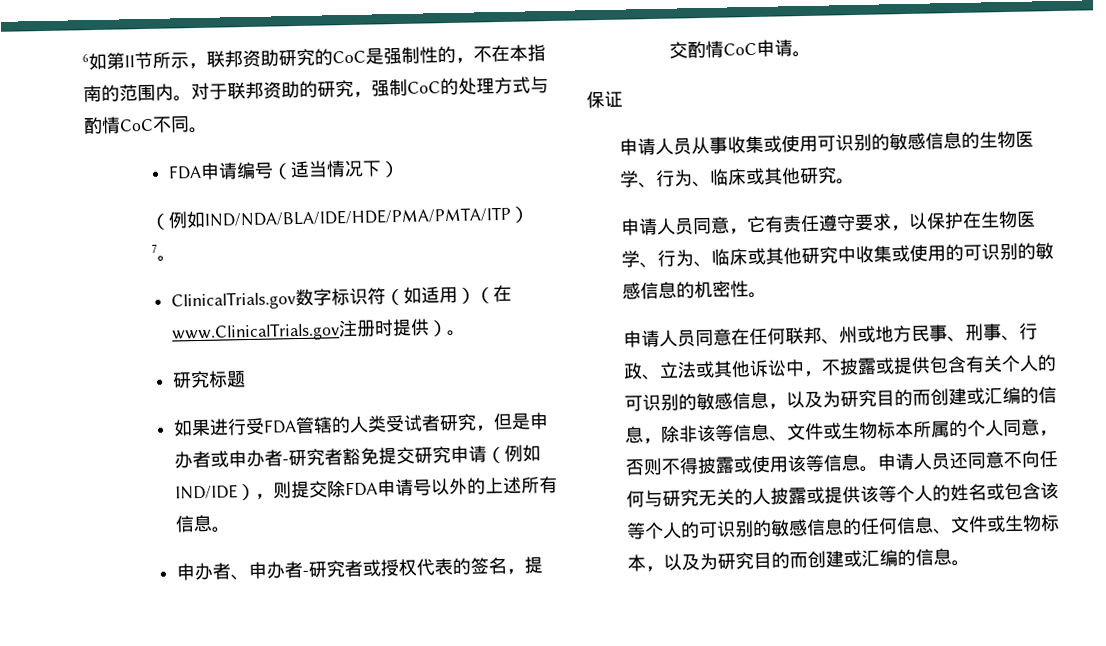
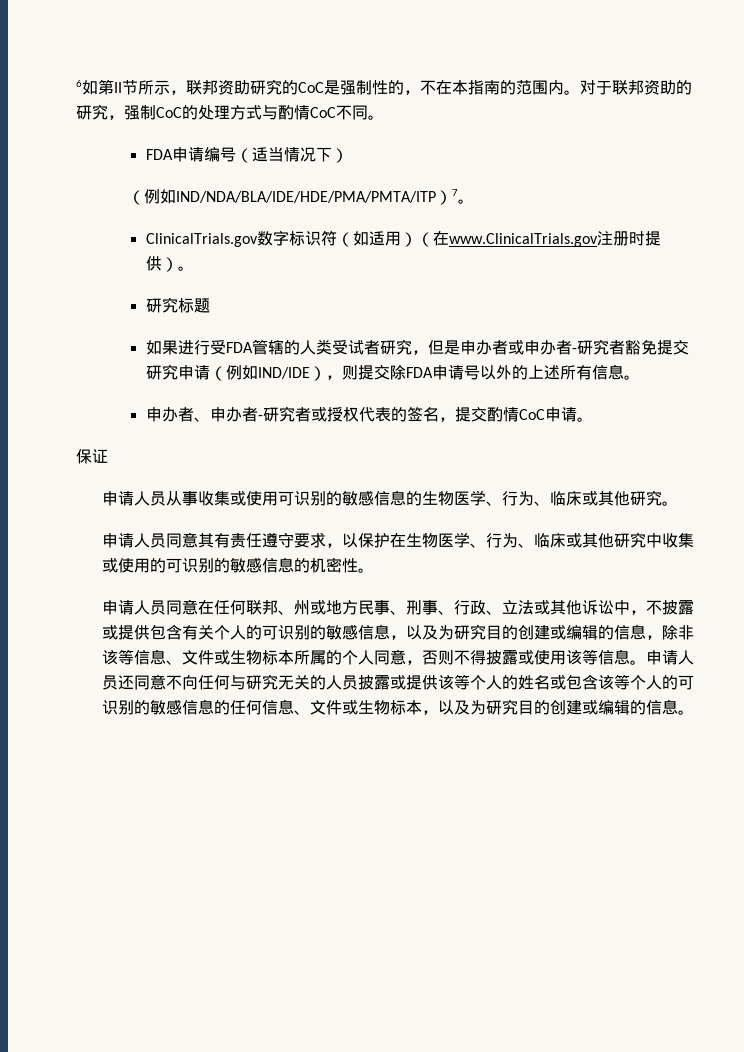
- 申请人员同意，它有责任遵守要求，以保护在生物医学、行为、临床或其他研究中收集或使用的可识别的敏感信息的机密性。
+ 申请人员同意其有责任遵守要求，以保护在生物医学、行为、临床或其他研究中收集或使用的可识别的敏感信息的机密性。
- 申请人员同意在任何联邦、州或地方民事、刑事、行政、立法或其他诉讼中，不披露或提供包含有关个人的可识别的敏感信息，以及为研究目的而创建或汇编的信息，除非该等信息、文件或生物标本所属的个人同意，否则不得披露或使用该等信息。
+ 申请人员同意在任何联邦、州或地方民事、刑事、行政、立法或其他诉讼中，不披露或提供包含有关个人的可识别的敏感信息，以及为研究目的创建或编辑的信息，除非该等信息、文件或生物标本所属的个人同意，否则不得披露或使用该等信息。
- 申请人员还同意不向任何与研究无关的人披露或提供该等个人的姓名或包含该等个人的可识别的敏感信息的任何信息、文件或生物标本，以及为研究目的而创建或汇编的信息。
+ 申请人员还同意不向任何与研究无关的人员披露或提供该等个人的姓名或包含该等个人的可识别的敏感信息的任何信息、文件或生物标本，以及为研究目的创建或编辑的信息。

